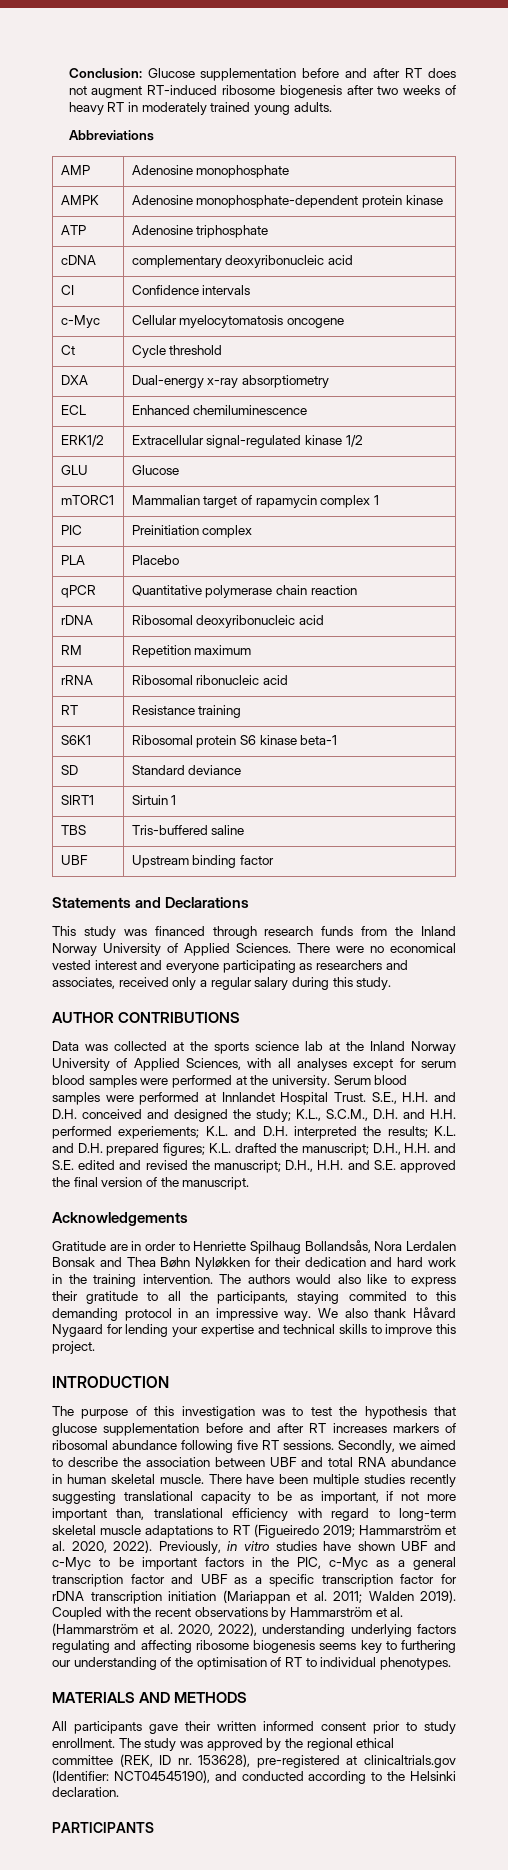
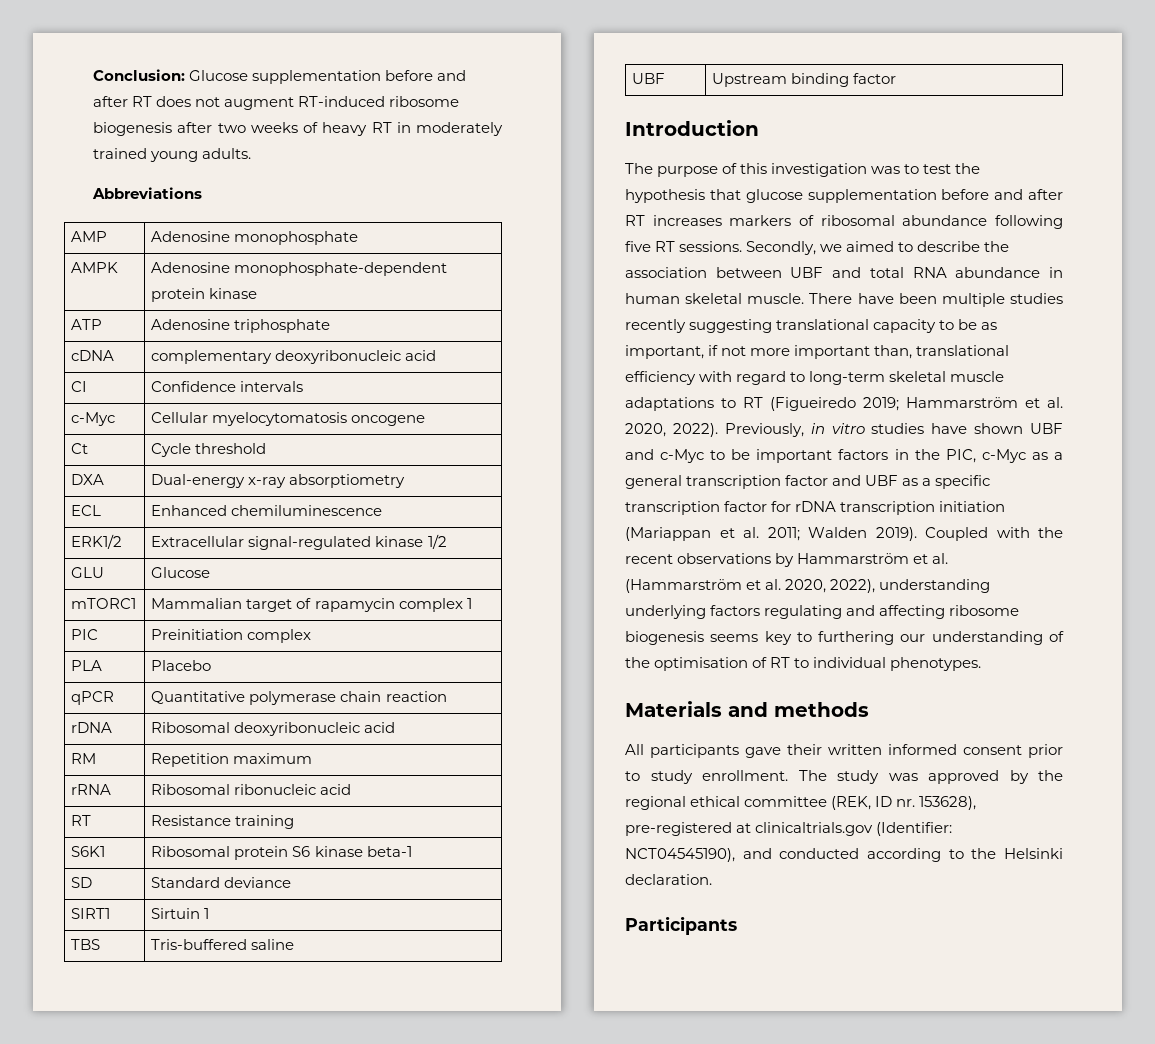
- Statements and Declarations
- This study was financed through research funds from the Inland Norway University of Applied Sciences. There were no economical vested interest and everyone participating as researchers and associates, received only a regular salary during this study.
- AUTHOR CONTRIBUTIONS
- Data was collected at the sports science lab at the Inland Norway University of Applied Sciences, with all analyses except for serum blood samples were performed at the university. Serum blood samples were performed at Innlandet Hospital Trust. S.E., H.H. and D.H. conceived and designed the study; K.L., S.C.M., D.H. and H.H. performed experiements; K.L. and D.H. interpreted the results; K.L. and D.H. prepared figures; K.L. drafted the manuscript; D.H., H.H. and S.E. edited and revised the manuscript; D.H., H.H. and S.E. approved the final version of the manuscript.
- Acknowledgements
- Gratitude are in order to Henriette Spilhaug Bollandsås, Nora Lerdalen Bonsak and Thea Bøhn Nyløkken for their dedication and hard work in the training intervention. The authors would also like to express their gratitude to all the participants, staying commited to this demanding protocol in an impressive way. We also thank Håvard Nygaard for lending your expertise and technical skills to improve this project.
- INTRODUCTION
+ Introduction
- MATERIALS AND METHODS
+ Materials and methods
- PARTICIPANTS
+ Participants

